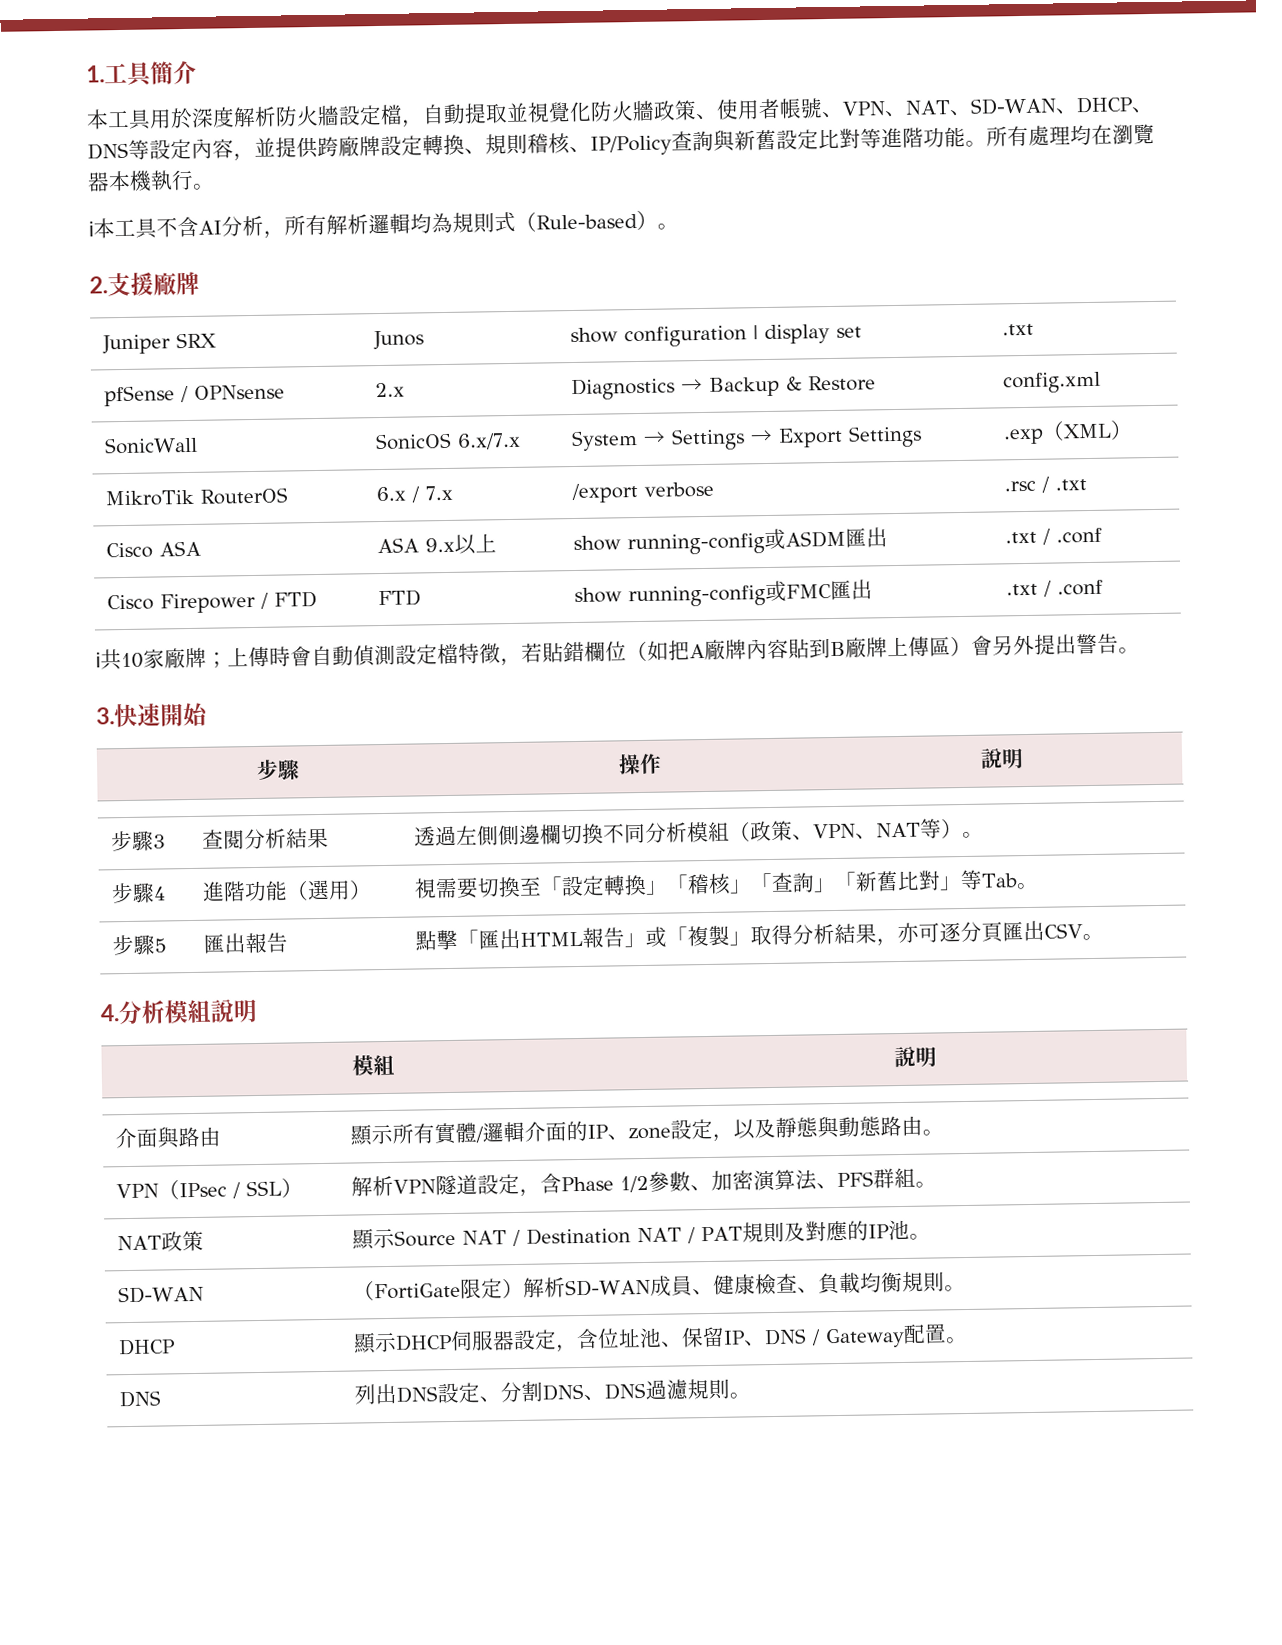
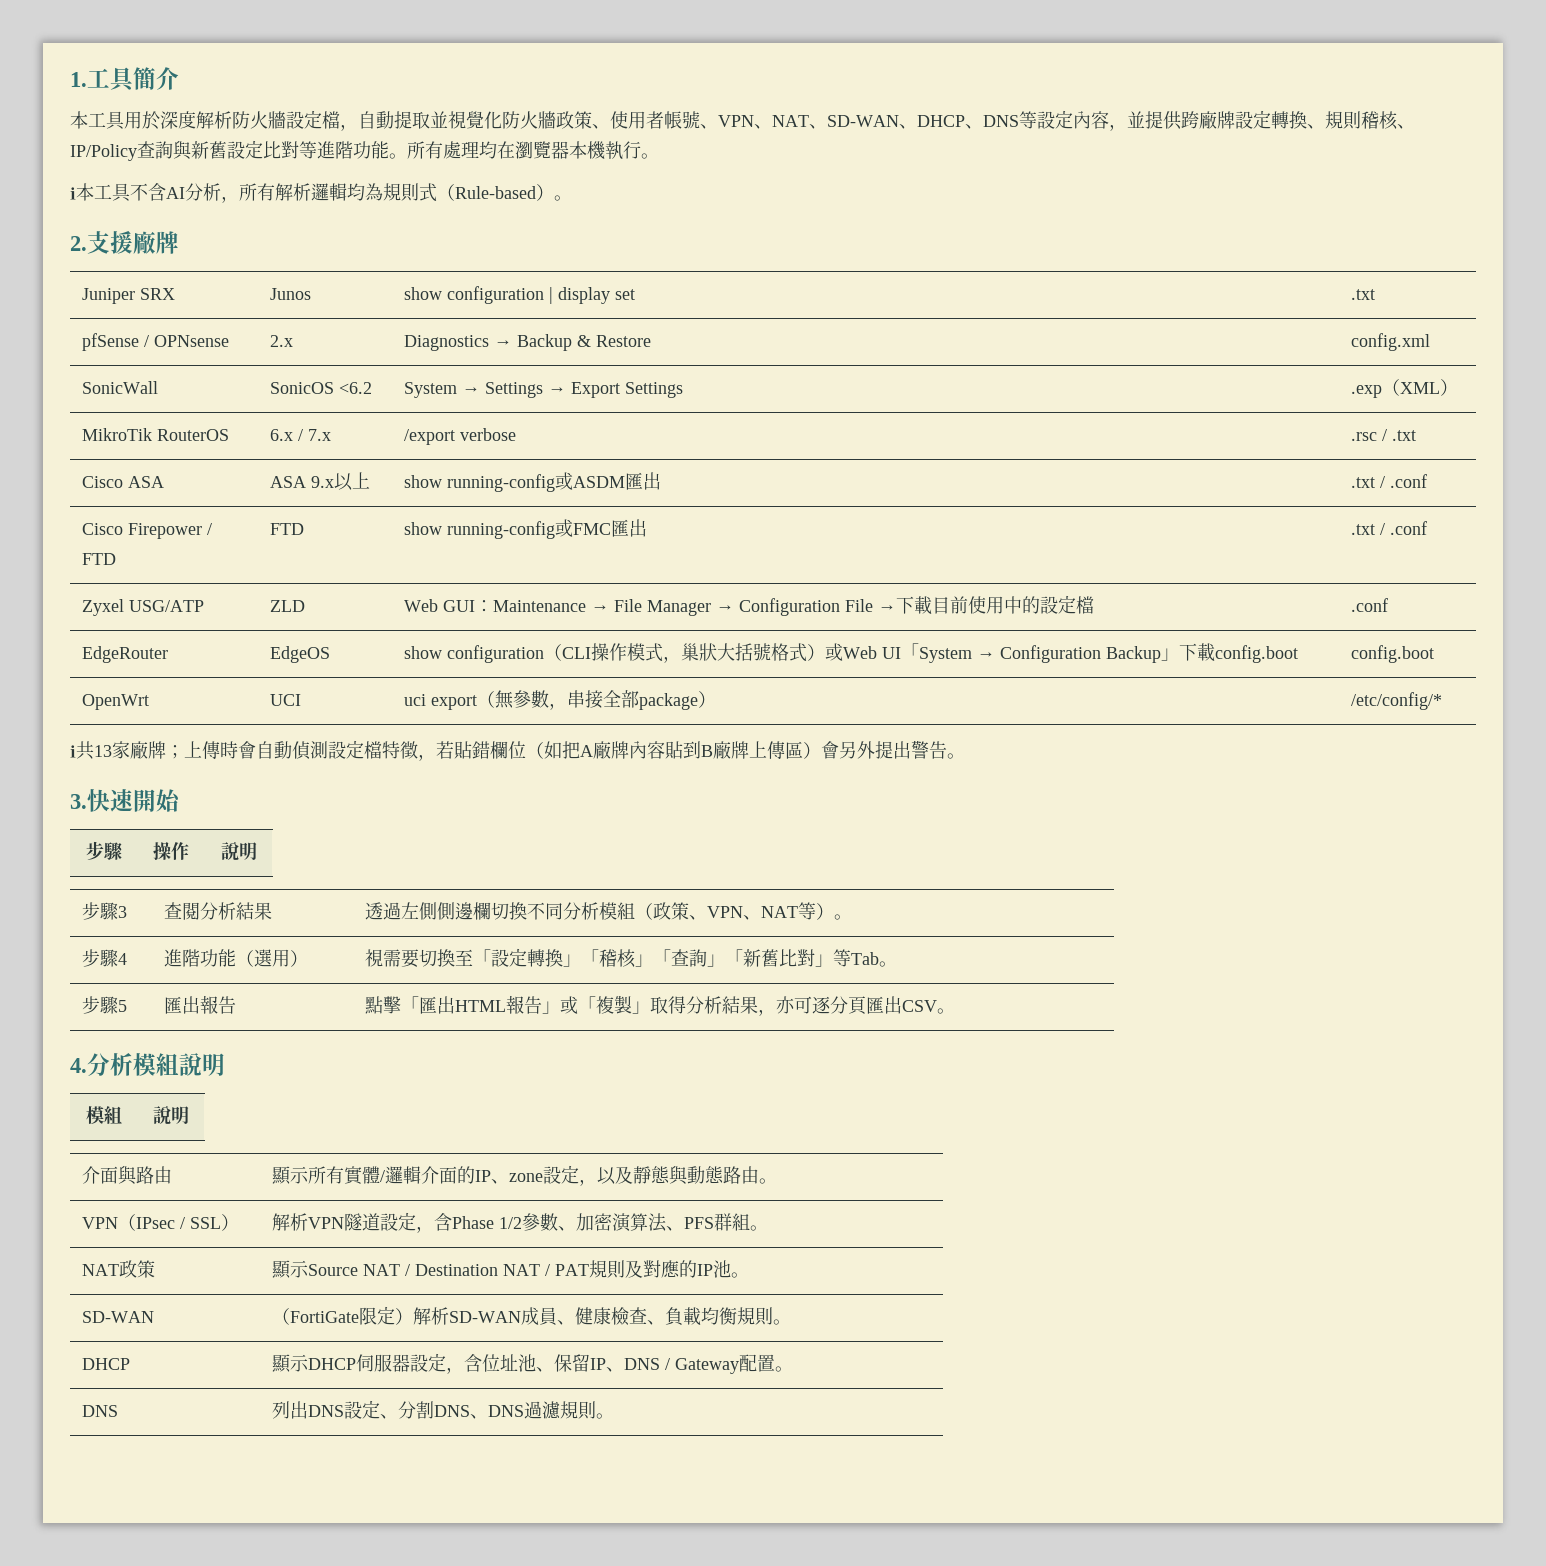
- SonicWall | SonicOS 6.x/7.x | System → Settings → Export Settings | .exp（XML）
+ SonicWall | SonicOS <6.2 | System → Settings → Export Settings | .exp（XML）
+ Zyxel USG/ATP | ZLD | Web GUI：Maintenance → File Manager → Configuration File →下載目前使用中的設定檔 | .conf
+ EdgeRouter | EdgeOS | show configuration（CLI操作模式，巢狀大括號格式）或Web UI「System → Configuration Backup」下載config.boot | config.boot
+ OpenWrt | UCI | uci export（無參數，串接全部package） | /etc/config/*
- ℹ共10家廠牌；上傳時會自動偵測設定檔特徵，若貼錯欄位（如把A廠牌內容貼到B廠牌上傳區）會另外提出警告。
+ ℹ共13家廠牌；上傳時會自動偵測設定檔特徵，若貼錯欄位（如把A廠牌內容貼到B廠牌上傳區）會另外提出警告。

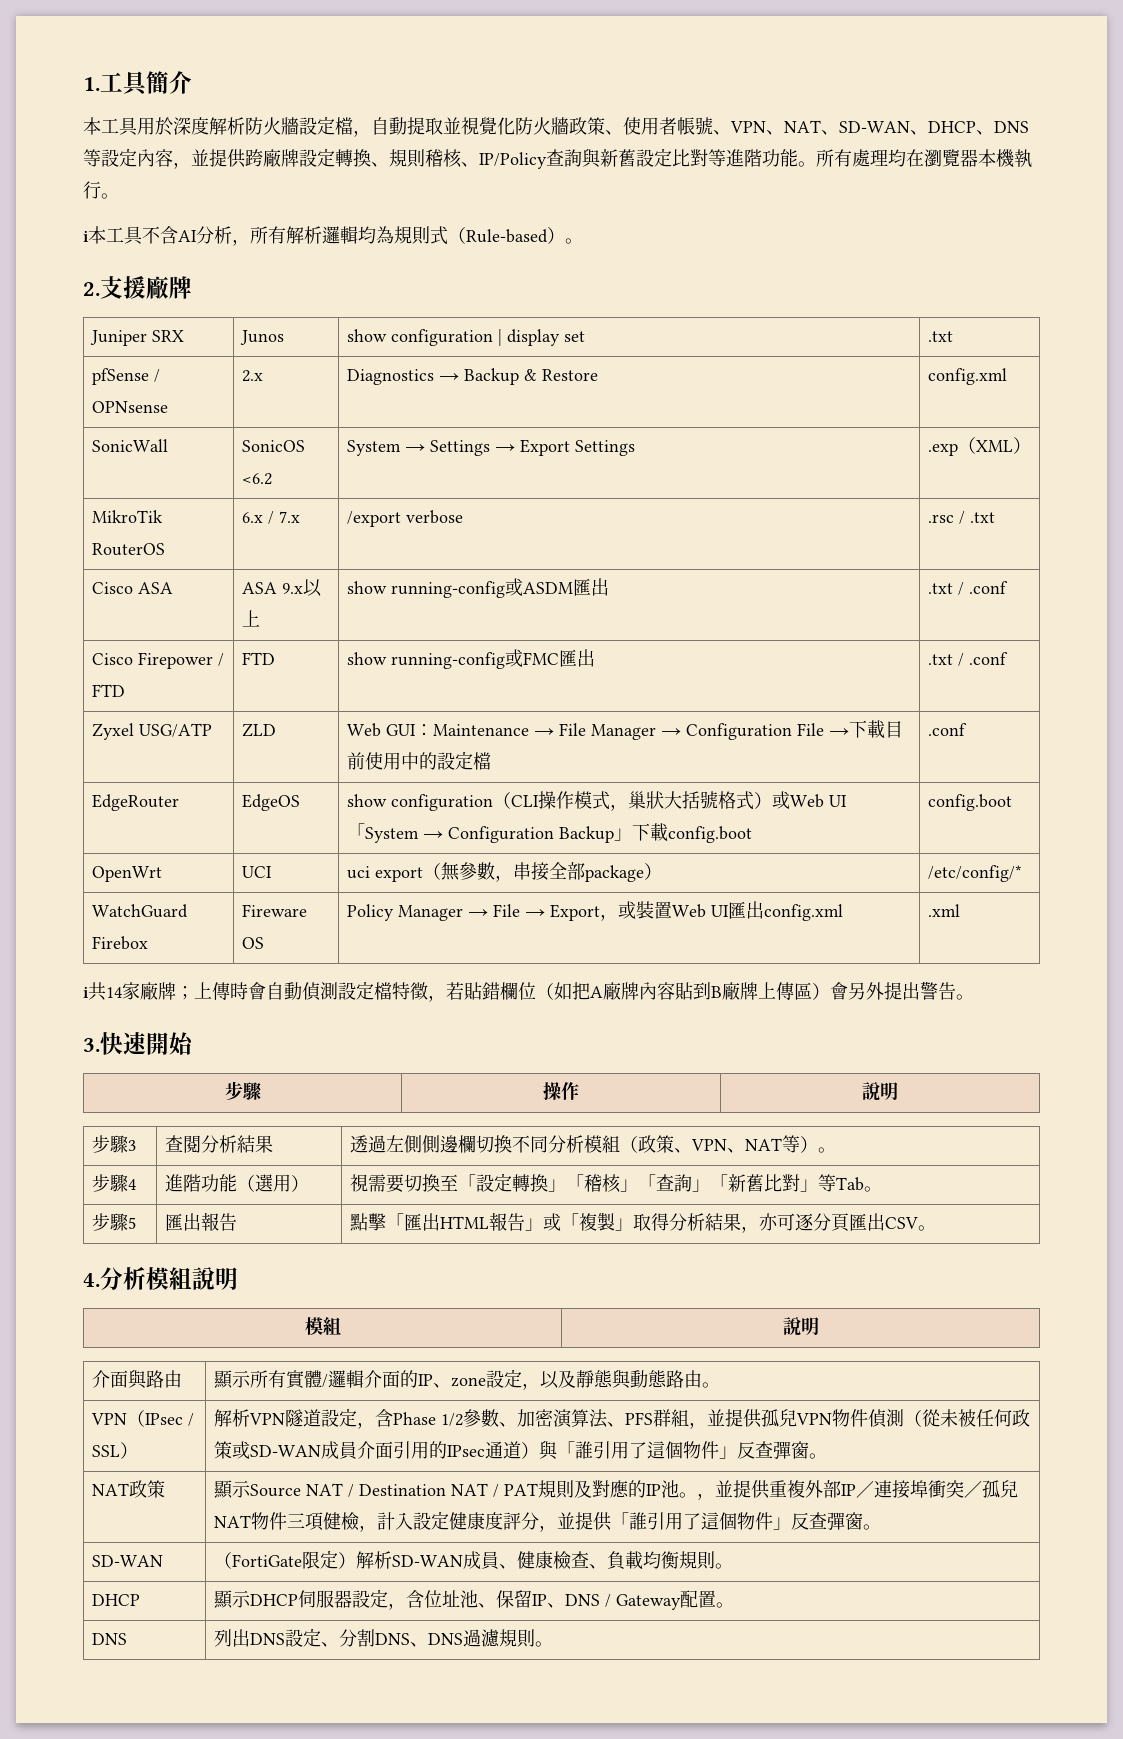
+ WatchGuard Firebox | Fireware OS | Policy Manager → File → Export，或裝置Web UI匯出config.xml | .xml
- ℹ共13家廠牌；上傳時會自動偵測設定檔特徵，若貼錯欄位（如把A廠牌內容貼到B廠牌上傳區）會另外提出警告。
+ ℹ共14家廠牌；上傳時會自動偵測設定檔特徵，若貼錯欄位（如把A廠牌內容貼到B廠牌上傳區）會另外提出警告。
- 解析VPN隧道設定，含Phase 1/2參數、加密演算法、PFS群組。
+ 解析VPN隧道設定，含Phase 1/2參數、加密演算法、PFS群組，並提供孤兒VPN物件偵測（從未被任何政策或SD-WAN成員介面引用的IPsec通道）與「誰引用了這個物件」反查彈窗。
+ ，並提供重複外部IP／連接埠衝突／孤兒NAT物件三項健檢，計入設定健康度評分，並提供「誰引用了這個物件」反查彈窗。

